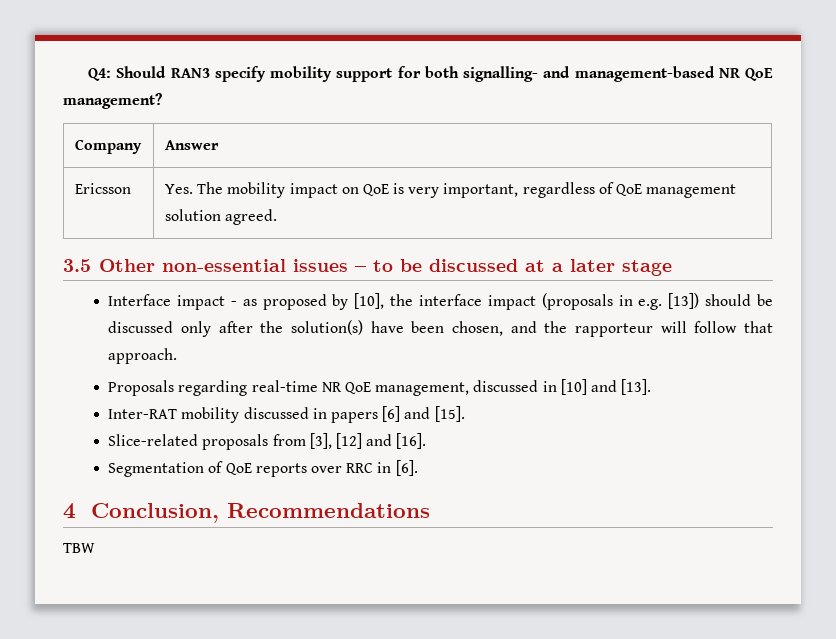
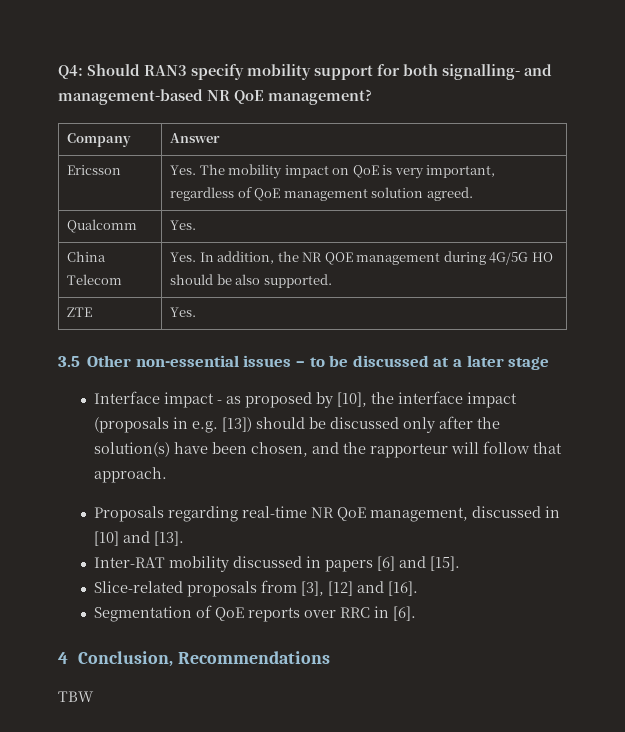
+ Qualcomm | Yes.
+ China Telecom | Yes. In addition, the NR QOE management during 4G/5G HO should be also supported.
+ ZTE | Yes.

